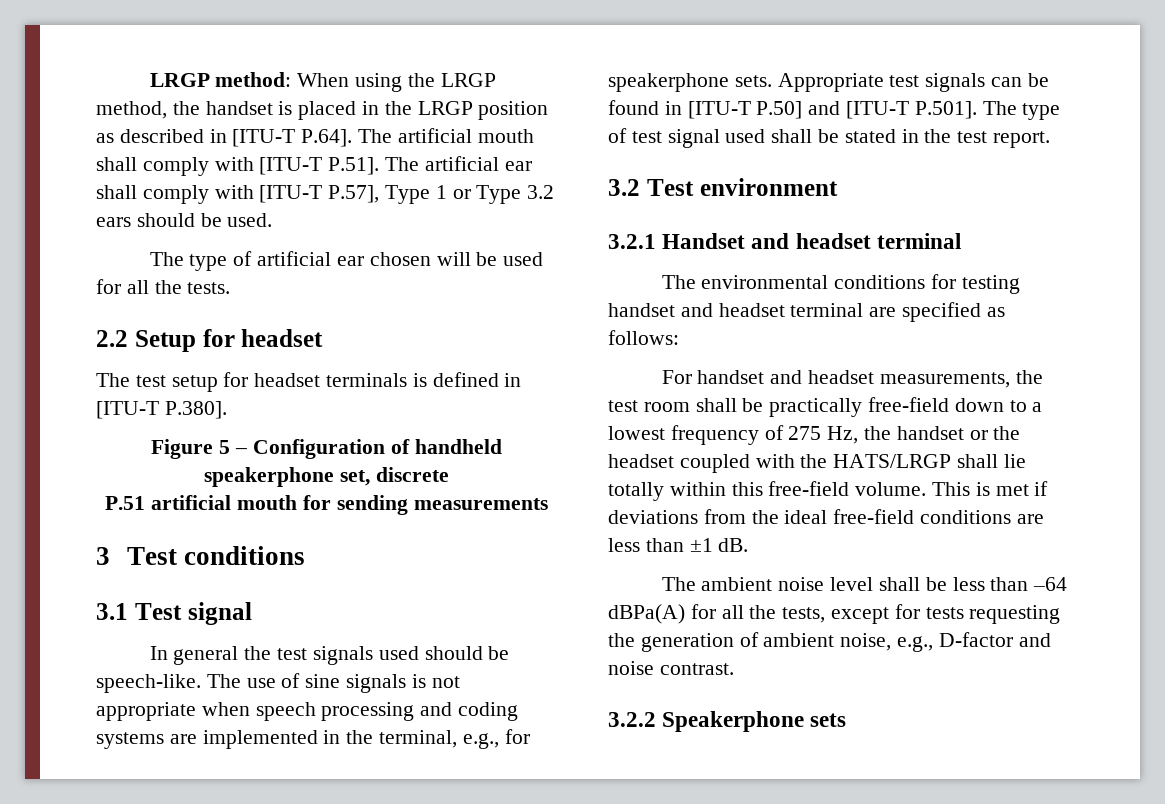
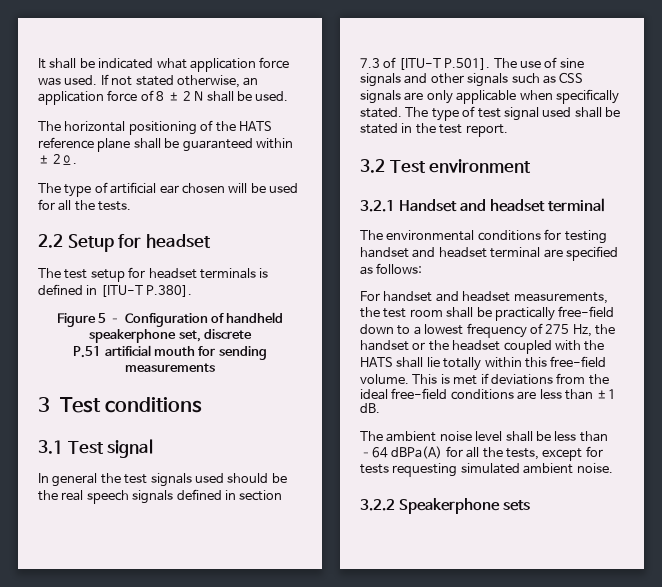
- LRGP method: When using the LRGP method, the handset is placed in the LRGP position as described in [ITU-T P.64]. The artificial mouth shall comply with [ITU-T P.51]. The artificial ear shall comply with [ITU-T P.57], Type 1 or Type 3.2 ears should be used.
+ It shall be indicated what application force was used. If not stated otherwise, an application force of 8 ± 2 N shall be used.
+ The horizontal positioning of the HATS reference plane shall be guaranteed within ± 2º.
- In general the test signals used should be speech-like. The use of sine signals is not appropriate when speech processing and coding systems are implemented in the terminal, e.g., for speakerphone sets. Appropriate test signals can be found in [ITU-T P.50] and [ITU-T P.501]. The type of test signal used shall be stated in the test report.
+ In general the test signals used should be the real speech signals defined in section 7.3 of [ITU-T P.501]. The use of sine signals and other signals such as CSS signals are only applicable when specifically stated. The type of test signal used shall be stated in the test report.
- For handset and headset measurements, the test room shall be practically free-field down to a lowest frequency of 275 Hz, the handset or the headset coupled with the HATS/LRGP shall lie totally within this free-field volume.
+ For handset and headset measurements, the test room shall be practically free-field down to a lowest frequency of 275 Hz, the handset or the headset coupled with the HATS shall lie totally within this free-field volume.
- The ambient noise level shall be less than –64 dBPa(A) for all the tests, except for tests requesting the generation of ambient noise, e.g., D-factor and noise contrast.
+ The ambient noise level shall be less than –64 dBPa(A) for all the tests, except for tests requesting simulated ambient noise.

